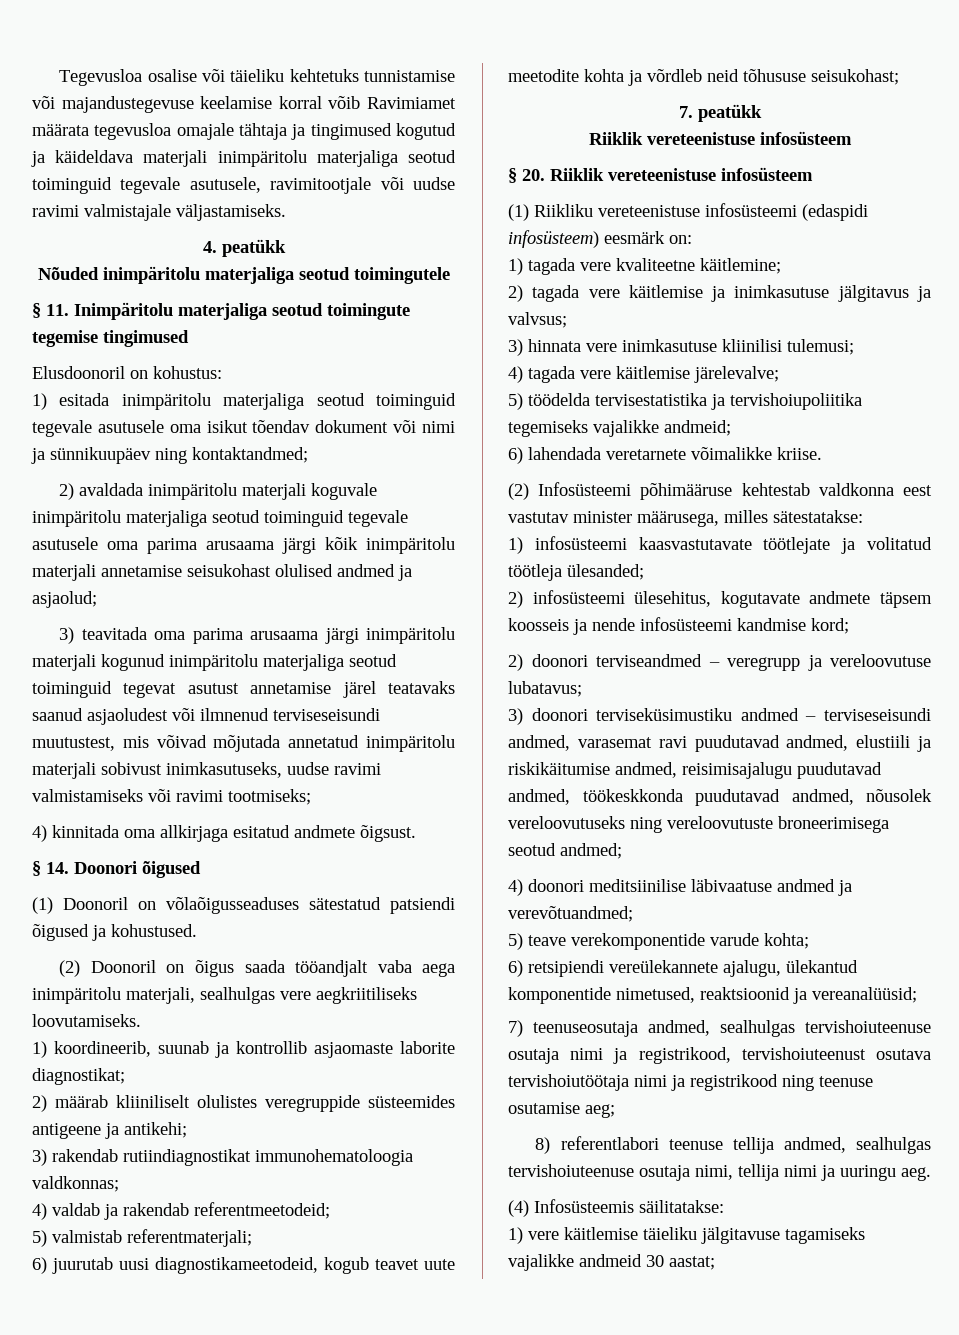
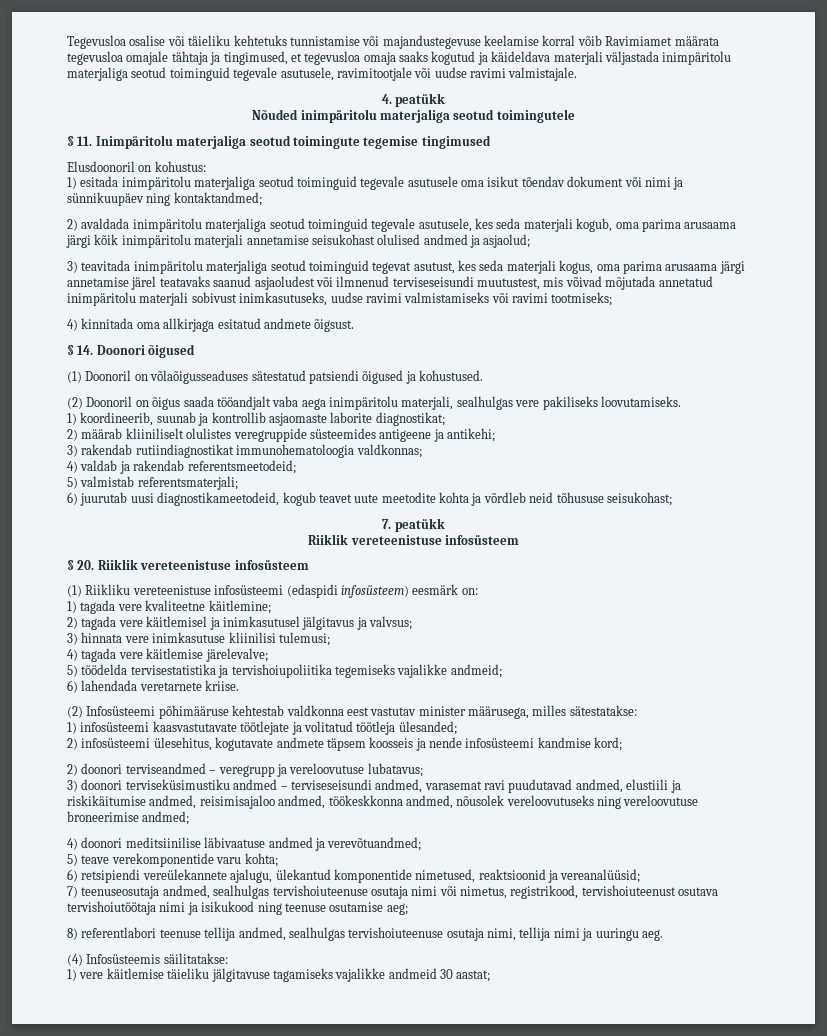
- Tegevusloa osalise või täieliku kehtetuks tunnistamise või majandustegevuse keelamise korral võib Ravimiamet määrata tegevusloa omajale tähtaja ja tingimused kogutud ja käideldava materjali inimpäritolu materjaliga seotud toiminguid tegevale asutusele, ravimitootjale või uudse ravimi valmistajale väljastamiseks.
+ Tegevusloa osalise või täieliku kehtetuks tunnistamise või majandustegevuse keelamise korral võib Ravimiamet määrata tegevusloa omajale tähtaja ja tingimused, et tegevusloa omaja saaks kogutud ja käideldava materjali väljastada inimpäritolu materjaliga seotud toiminguid tegevale asutusele, ravimitootjale või uudse ravimi valmistajale.
- 2) avaldada inimpäritolu materjali koguvale inimpäritolu materjaliga seotud toiminguid tegevale asutusele oma parima arusaama järgi kõik inimpäritolu materjali annetamise seisukohast olulised andmed ja asjaolud;
+ 2) avaldada inimpäritolu materjaliga seotud toiminguid tegevale asutusele, kes seda materjali kogub, oma parima arusaama järgi kõik inimpäritolu materjali annetamise seisukohast olulised andmed ja asjaolud;
- 3) teavitada oma parima arusaama järgi inimpäritolu materjali kogunud inimpäritolu materjaliga seotud toiminguid tegevat asutust annetamise järel teatavaks saanud asjaoludest või ilmnenud terviseseisundi muutustest, mis võivad mõjutada annetatud inimpäritolu materjali sobivust inimkasutuseks, uudse ravimi valmistamiseks või ravimi tootmiseks;
+ 3) teavitada inimpäritolu materjaliga seotud toiminguid tegevat asutust, kes seda materjali kogus, oma parima arusaama järgi annetamise järel teatavaks saanud asjaoludest või ilmnenud terviseseisundi muutustest, mis võivad mõjutada annetatud inimpäritolu materjali sobivust inimkasutuseks, uudse ravimi valmistamiseks või ravimi tootmiseks;
- (2) Doonoril on õigus saada tööandjalt vaba aega inimpäritolu materjali, sealhulgas vere aegkriitiliseks loovutamiseks.
+ (2) Doonoril on õigus saada tööandjalt vaba aega inimpäritolu materjali, sealhulgas vere pakiliseks loovutamiseks.
- 4) valdab ja rakendab referentmeetodeid;
+ 4) valdab ja rakendab referentsmeetodeid;
- 5) valmistab referentmaterjali;
+ 5) valmistab referentsmaterjali;
- 2) tagada vere käitlemise ja inimkasutuse jälgitavus ja valvsus;
+ 2) tagada vere käitlemisel ja inimkasutusel jälgitavus ja valvsus;
- 6) lahendada veretarnete võimalikke kriise.
+ 6) lahendada veretarnete kriise.
- 3) doonori terviseküsimustiku andmed – terviseseisundi andmed, varasemat ravi puudutavad andmed, elustiili ja riskikäitumise andmed, reisimisajalugu puudutavad andmed, töökeskkonda puudutavad andmed, nõusolek vereloovutuseks ning vereloovutuste broneerimisega seotud andmed;
+ 3) doonori terviseküsimustiku andmed – terviseseisundi andmed, varasemat ravi puudutavad andmed, elustiili ja riskikäitumise andmed, reisimisajaloo andmed, töökeskkonna andmed, nõusolek vereloovutuseks ning vereloovutuse broneerimise andmed;
- 5) teave verekomponentide varude kohta;
+ 5) teave verekomponentide varu kohta;
- 7) teenuseosutaja andmed, sealhulgas tervishoiuteenuse osutaja nimi ja registrikood, tervishoiuteenust osutava tervishoiutöötaja nimi ja registrikood ning teenuse osutamise aeg;
+ 7) teenuseosutaja andmed, sealhulgas tervishoiuteenuse osutaja nimi või nimetus, registrikood, tervishoiuteenust osutava tervishoiutöötaja nimi ja isikukood ning teenuse osutamise aeg;

